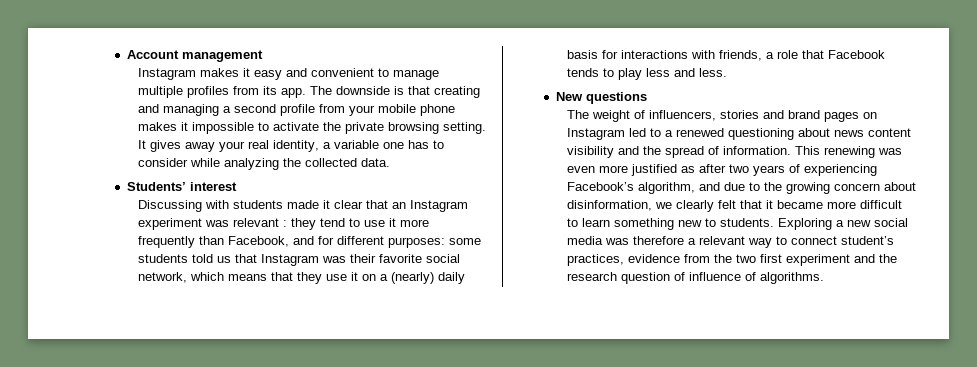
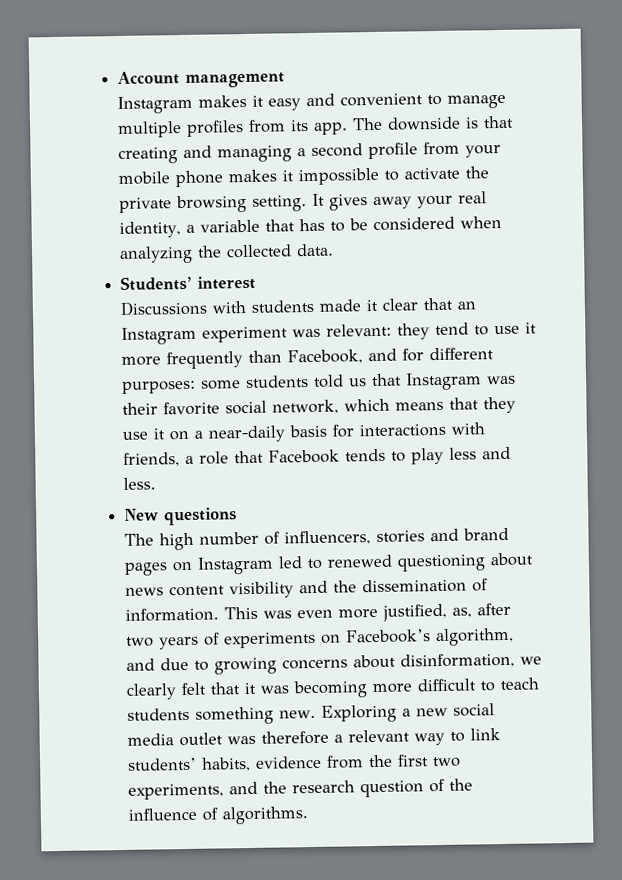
- It gives away your real identity, a variable one has to consider while analyzing the collected data.
+ It gives away your real identity, a variable that has to be considered when analyzing the collected data.
- Discussing with students made it clear that an Instagram experiment was relevant : they tend to use it more frequently than Facebook, and for different purposes: some students told us that Instagram was their favorite social network, which means that they use it on a (nearly) daily basis for interactions with friends, a role that Facebook tends to play less and less.
+ Discussions with students made it clear that an Instagram experiment was relevant: they tend to use it more frequently than Facebook, and for different purposes: some students told us that Instagram was their favorite social network, which means that they use it on a near-daily basis for interactions with friends, a role that Facebook tends to play less and less.
- The weight of influencers, stories and brand pages on Instagram led to a renewed questioning about news content visibility and the spread of information.
+ The high number of influencers, stories and brand pages on Instagram led to renewed questioning about news content visibility and the dissemination of information.
- This renewing was even more justified as after two years of experiencing Facebook’s algorithm, and due to the growing concern about disinformation, we clearly felt that it became more difficult to learn something new to students.
+ This was even more justified, as, after two years of experiments on Facebook’s algorithm, and due to growing concerns about disinformation, we clearly felt that it was becoming more difficult to teach students something new.
- Exploring a new social media was therefore a relevant way to connect student’s practices, evidence from the two first experiment and the research question of influence of algorithms.
+ Exploring a new social media outlet was therefore a relevant way to link students’ habits, evidence from the first two experiments, and the research question of the influence of algorithms.

